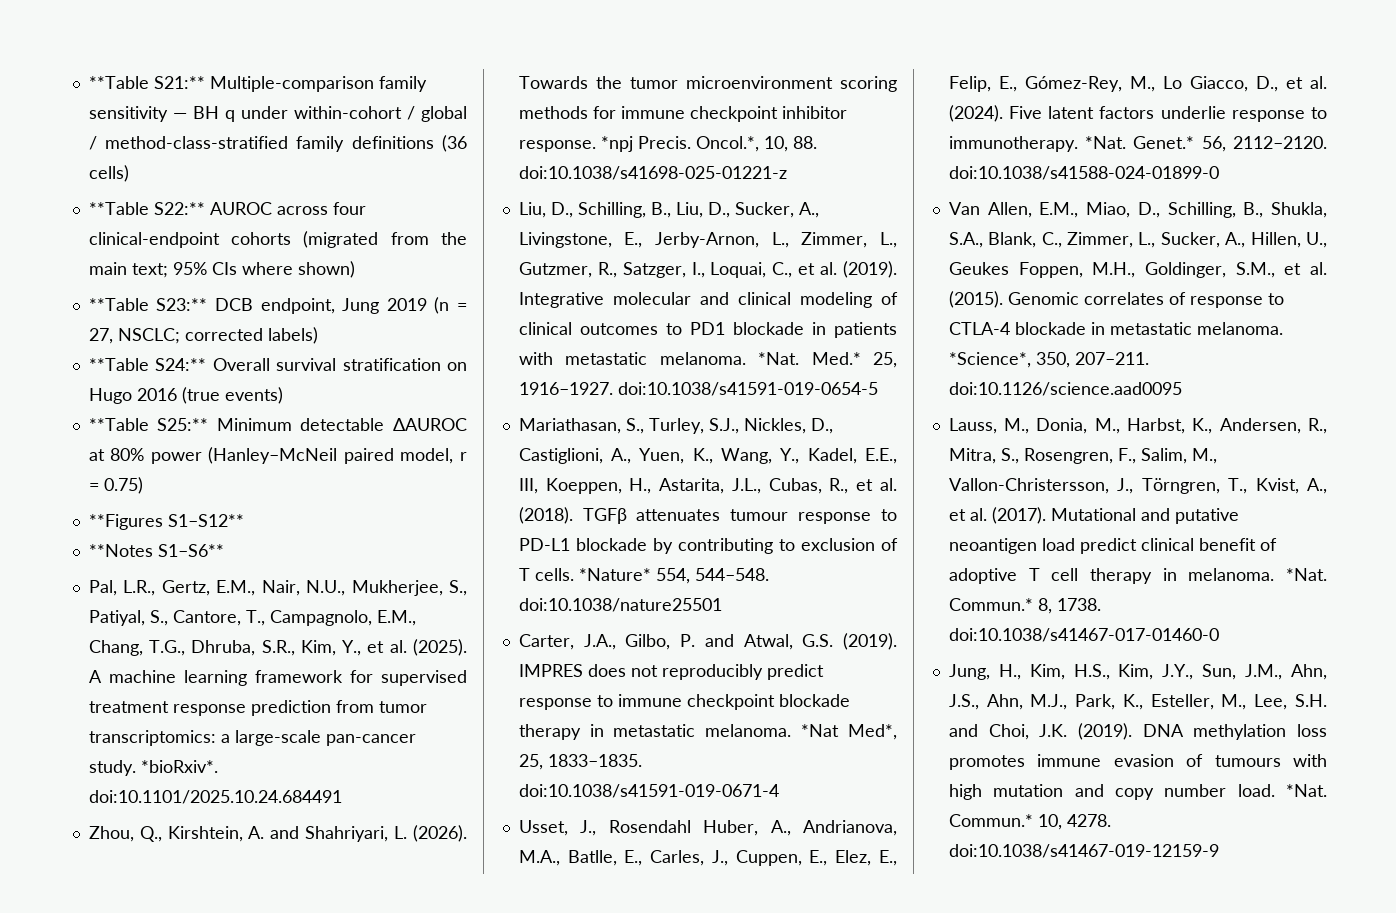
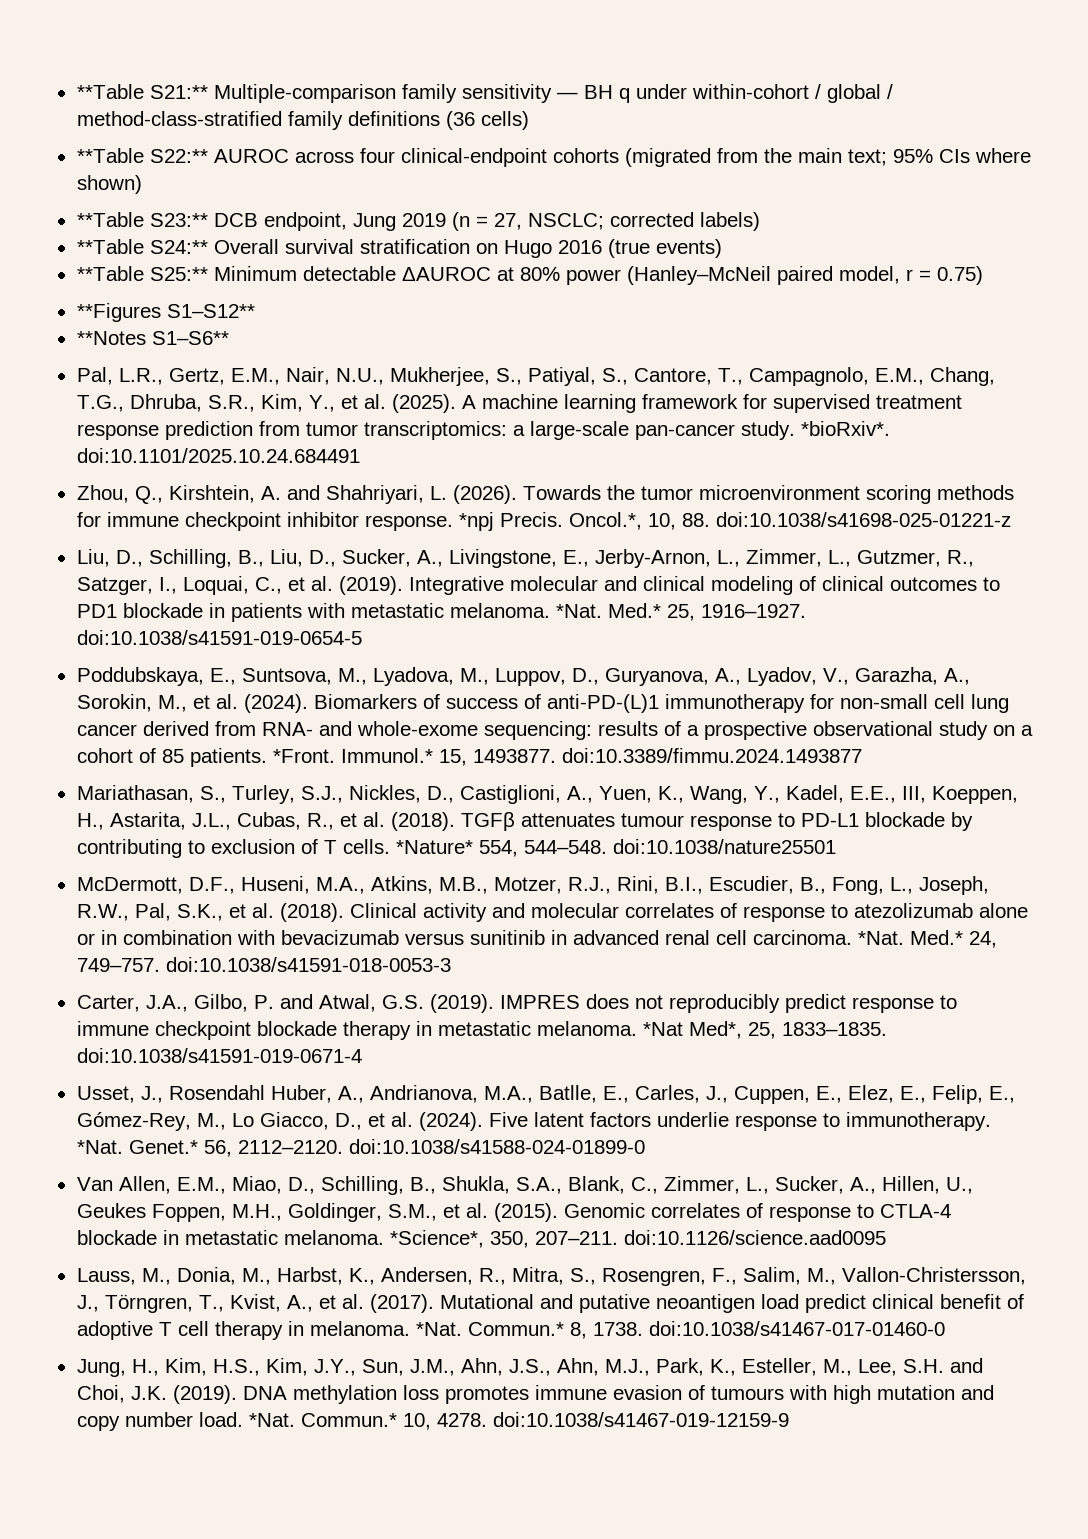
+ Poddubskaya, E., Suntsova, M., Lyadova, M., Luppov, D., Guryanova, A., Lyadov, V., Garazha, A., Sorokin, M., et al. (2024). Biomarkers of success of anti-PD-(L)1 immunotherapy for non-small cell lung cancer derived from RNA- and whole-exome sequencing: results of a prospective observational study on a cohort of 85 patients. *Front. Immunol.* 15, 1493877. doi:10.3389/fimmu.2024.1493877
+ McDermott, D.F., Huseni, M.A., Atkins, M.B., Motzer, R.J., Rini, B.I., Escudier, B., Fong, L., Joseph, R.W., Pal, S.K., et al. (2018). Clinical activity and molecular correlates of response to atezolizumab alone or in combination with bevacizumab versus sunitinib in advanced renal cell carcinoma. *Nat. Med.* 24, 749–757. doi:10.1038/s41591-018-0053-3

